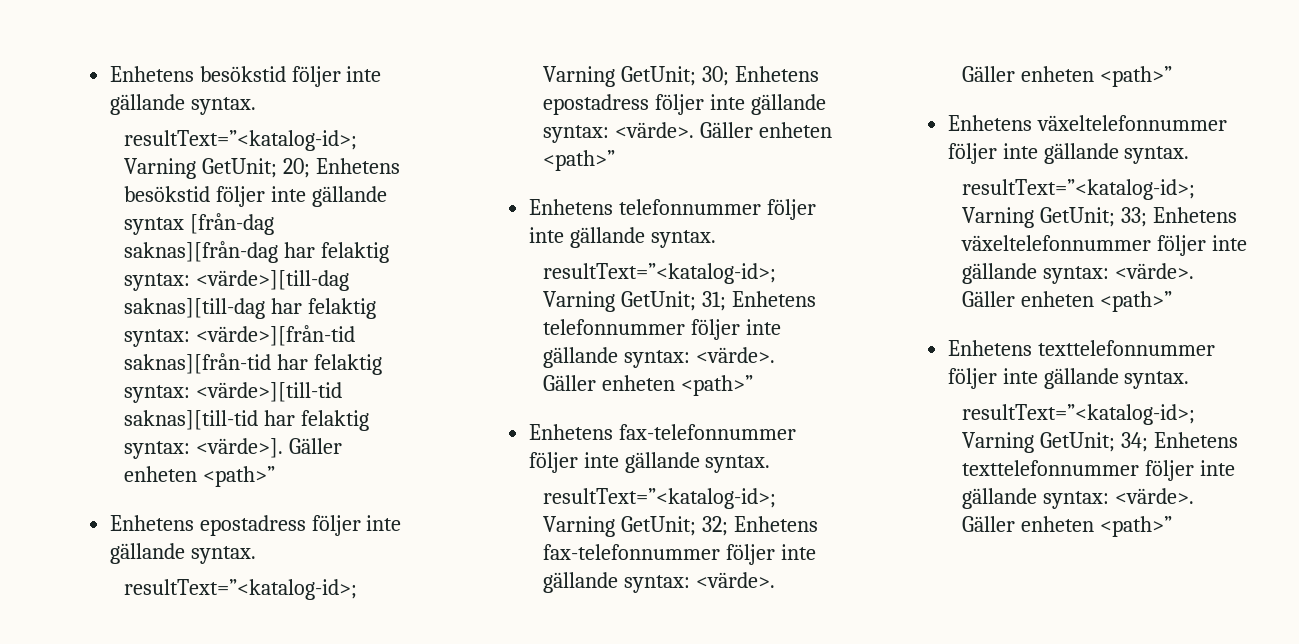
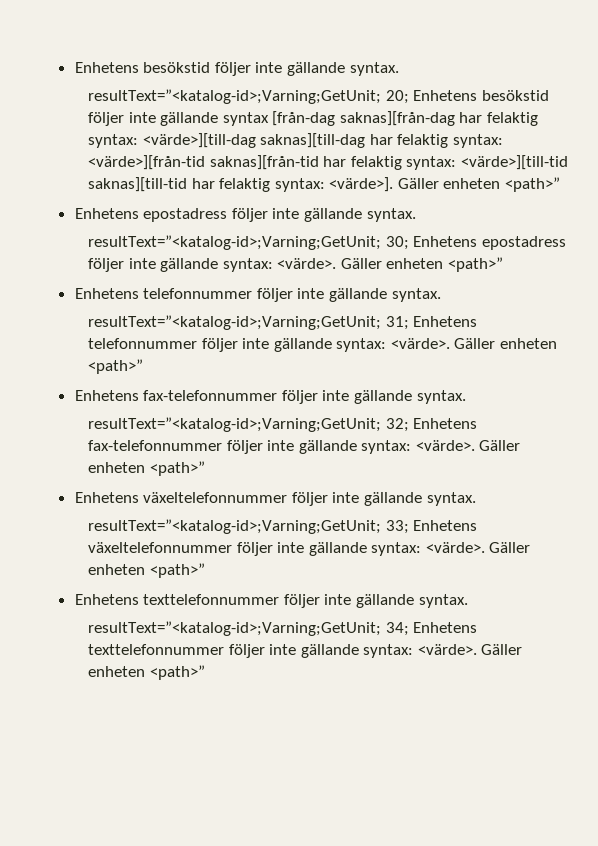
- resultText=”<katalog-id>; Varning GetUnit; 20; Enhetens besökstid följer inte gällande syntax [från-dag saknas][från-dag har felaktig syntax: <värde>][till-dag saknas][till-dag har felaktig syntax: <värde>][från-tid saknas][från-tid har felaktig syntax: <värde>][till-tid saknas][till-tid har felaktig syntax: <värde>].
+ resultText=”<katalog-id>;Varning;GetUnit; 20; Enhetens besökstid följer inte gällande syntax [från-dag saknas][från-dag har felaktig syntax: <värde>][till-dag saknas][till-dag har felaktig syntax: <värde>][från-tid saknas][från-tid har felaktig syntax: <värde>][till-tid saknas][till-tid har felaktig syntax: <värde>].
- resultText=”<katalog-id>; Varning GetUnit; 30; Enhetens epostadress följer inte gällande syntax: <värde>.
+ resultText=”<katalog-id>;Varning;GetUnit; 30; Enhetens epostadress följer inte gällande syntax: <värde>.
- resultText=”<katalog-id>; Varning GetUnit; 31; Enhetens telefonnummer följer inte gällande syntax: <värde>.
+ resultText=”<katalog-id>;Varning;GetUnit; 31; Enhetens telefonnummer följer inte gällande syntax: <värde>.
- resultText=”<katalog-id>; Varning GetUnit; 32; Enhetens fax-telefonnummer följer inte gällande syntax: <värde>.
+ resultText=”<katalog-id>;Varning;GetUnit; 32; Enhetens fax-telefonnummer följer inte gällande syntax: <värde>.
- resultText=”<katalog-id>; Varning GetUnit; 33; Enhetens växeltelefonnummer följer inte gällande syntax: <värde>.
+ resultText=”<katalog-id>;Varning;GetUnit; 33; Enhetens växeltelefonnummer följer inte gällande syntax: <värde>.
- resultText=”<katalog-id>; Varning GetUnit; 34; Enhetens texttelefonnummer följer inte gällande syntax: <värde>.
+ resultText=”<katalog-id>;Varning;GetUnit; 34; Enhetens texttelefonnummer följer inte gällande syntax: <värde>.

